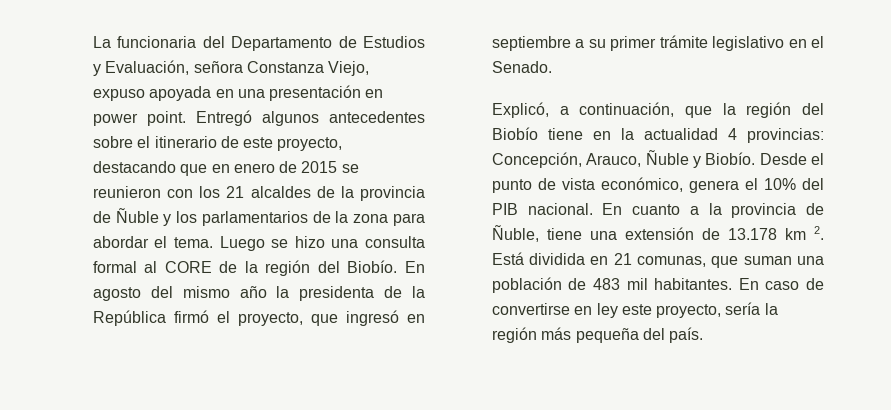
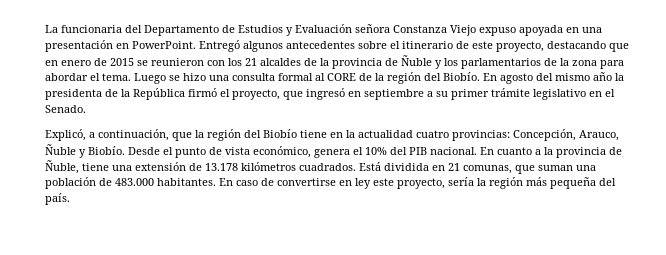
- La funcionaria del Departamento de Estudios y Evaluación, señora Constanza Viejo, expuso apoyada en una presentación en power point.
+ La funcionaria del Departamento de Estudios y Evaluación señora Constanza Viejo expuso apoyada en una presentación en PowerPoint.
- Explicó, a continuación, que la región del Biobío tiene en la actualidad 4 provincias: Concepción, Arauco, Ñuble y Biobío.
+ Explicó, a continuación, que la región del Biobío tiene en la actualidad cuatro provincias: Concepción, Arauco, Ñuble y Biobío.
- En cuanto a la provincia de Ñuble, tiene una extensión de 13.178 km 2. Está dividida en 21 comunas, que suman una población de 483 mil habitantes.
+ En cuanto a la provincia de Ñuble, tiene una extensión de 13.178 kilómetros cuadrados. Está dividida en 21 comunas, que suman una población de 483.000 habitantes.

